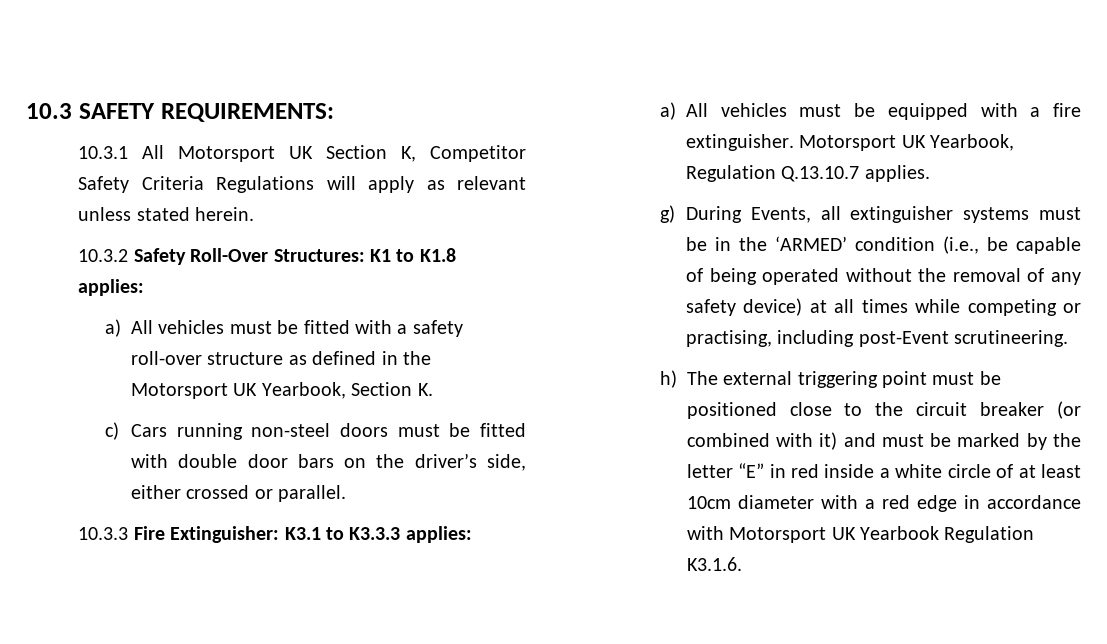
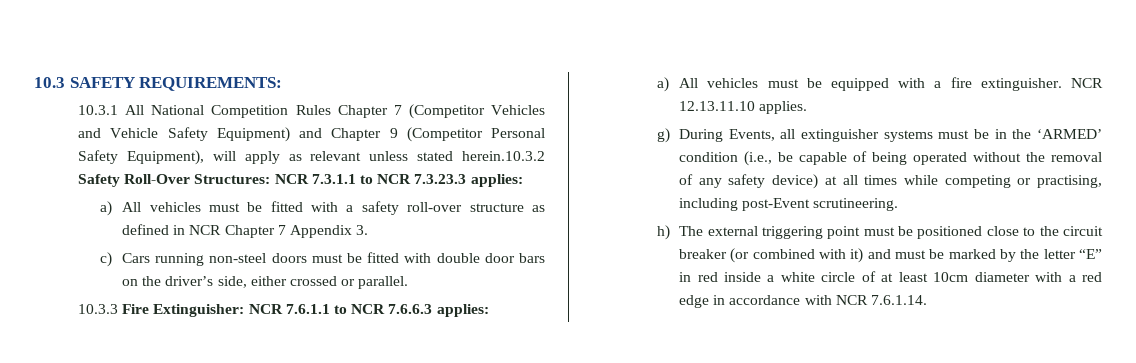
- 10.3.1 All Motorsport UK Section K, Competitor Safety Criteria Regulations will apply as relevant unless stated herein.
- 10.3.2 Safety Roll-Over Structures: K1 to K1.8 applies:
+ 10.3.1 All National Competition Rules Chapter 7 (Competitor Vehicles and Vehicle Safety Equipment) and Chapter 9 (Competitor Personal Safety Equipment), will apply as relevant unless stated herein.10.3.2 Safety Roll-Over Structures: NCR 7.3.1.1 to NCR 7.3.23.3 applies:
- a) All vehicles must be fitted with a safety roll-over structure as defined in the Motorsport UK Yearbook, Section K.
+ a) All vehicles must be fitted with a safety roll-over structure as defined in NCR Chapter 7 Appendix 3.
- 10.3.3 Fire Extinguisher: K3.1 to K3.3.3 applies:
+ 10.3.3 Fire Extinguisher: NCR 7.6.1.1 to NCR 7.6.6.3 applies:
- Motorsport UK Yearbook, Regulation Q.13.10.7 applies.
+ NCR 12.13.11.10 applies.
- h) The external triggering point must be positioned close to the circuit breaker (or combined with it) and must be marked by the letter “E” in red inside a white circle of at least 10cm diameter with a red edge in accordance with Motorsport UK Yearbook Regulation K3.1.6.
+ h) The external triggering point must be positioned close to the circuit breaker (or combined with it) and must be marked by the letter “E” in red inside a white circle of at least 10cm diameter with a red edge in accordance with NCR 7.6.1.14.

